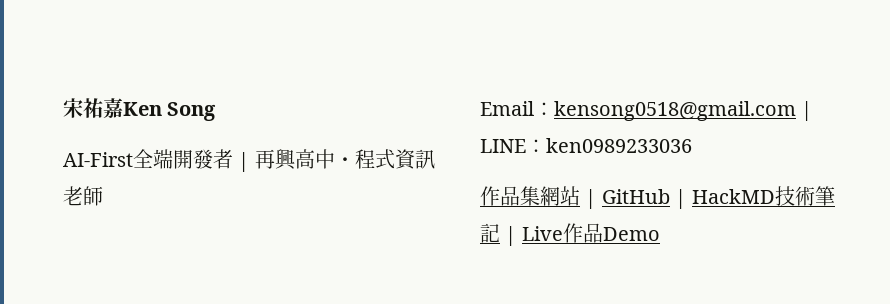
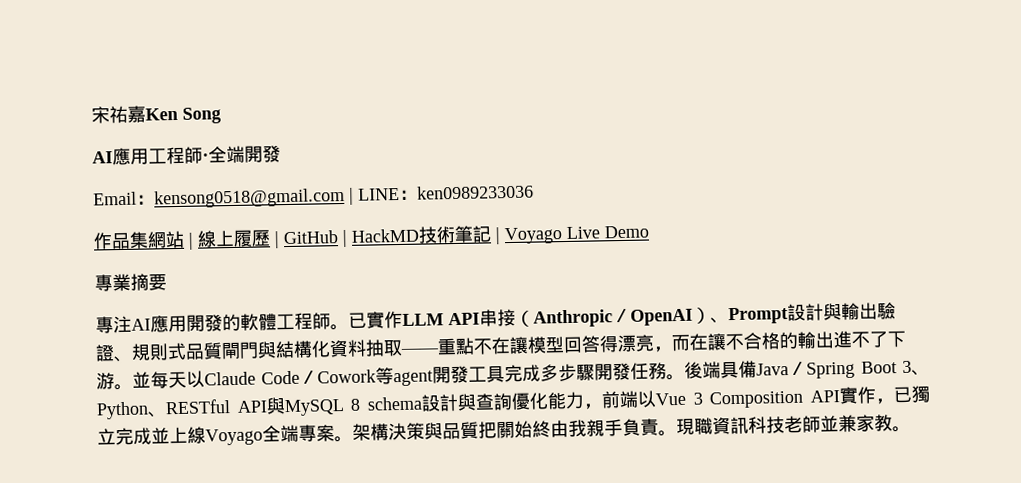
- AI-First全端開發者 | 再興高中・程式資訊老師
+ AI應用工程師·全端開發
- 作品集網站 | GitHub | HackMD技術筆記 | Live作品Demo
+ 作品集網站 | 線上履歷 | GitHub | HackMD技術筆記 | Voyago Live Demo
+ 專業摘要
+ 專注AI應用開發的軟體工程師。已實作LLM API串接（Anthropic／OpenAI）、Prompt設計與輸出驗證、規則式品質閘門與結構化資料抽取——重點不在讓模型回答得漂亮，而在讓不合格的輸出進不了下游。並每天以Claude Code／Cowork等agent開發工具完成多步驟開發任務。後端具備Java／Spring Boot 3、Python、RESTful API與MySQL 8 schema設計與查詢優化能力，前端以Vue 3 Composition API實作，已獨立完成並上線Voyago全端專案。架構決策與品質把關始終由我親手負責。現職資訊科技老師並兼家教。

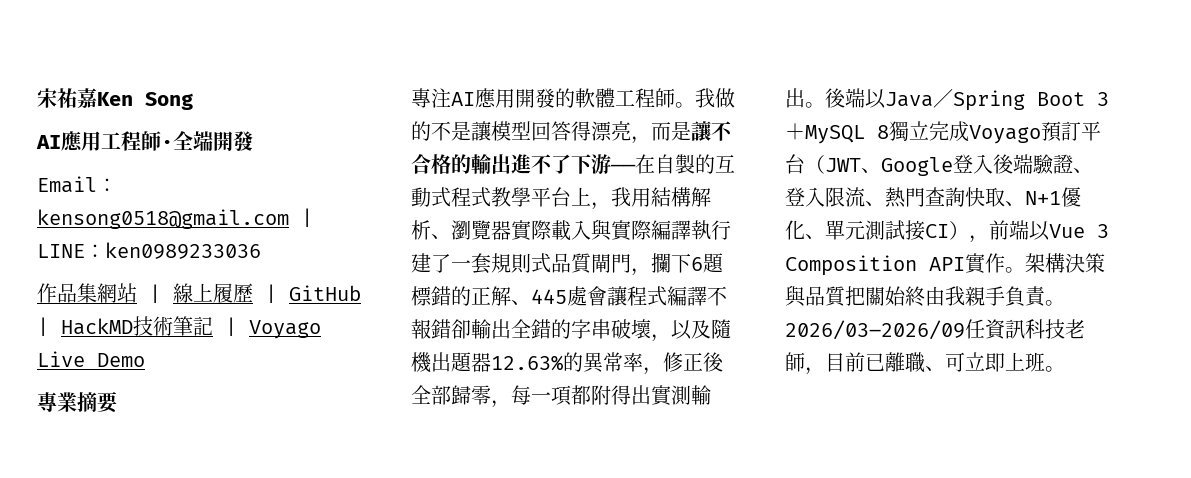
- 已實作LLM API串接（Anthropic／OpenAI）、Prompt設計與輸出驗證、規則式品質閘門與結構化資料抽取——重點不在讓模型回答得漂亮，而在讓不合格的輸出進不了下游。並每天以Claude Code／Cowork等agent開發工具完成多步驟開發任務。後端具備Java／Spring Boot 3、Python、RESTful API與MySQL 8 schema設計與查詢優化能力，前端以Vue 3 Composition API實作，已獨立完成並上線Voyago全端專案。
+ 我做的不是讓模型回答得漂亮，而是讓不合格的輸出進不了下游——在自製的互動式程式教學平台上，我用結構解析、瀏覽器實際載入與實際編譯執行建了一套規則式品質閘門，攔下6題標錯的正解、445處會讓程式編譯不報錯卻輸出全錯的字串破壞，以及隨機出題器12.63%的異常率，修正後全部歸零，每一項都附得出實測輸出。後端以Java／Spring Boot 3＋MySQL 8獨立完成Voyago預訂平台（JWT、Google登入後端驗證、登入限流、熱門查詢快取、N+1優化、單元測試接CI），前端以Vue 3 Composition API實作。
- 現職資訊科技老師並兼家教。
+ 2026/03–2026/09任資訊科技老師，目前已離職、可立即上班。

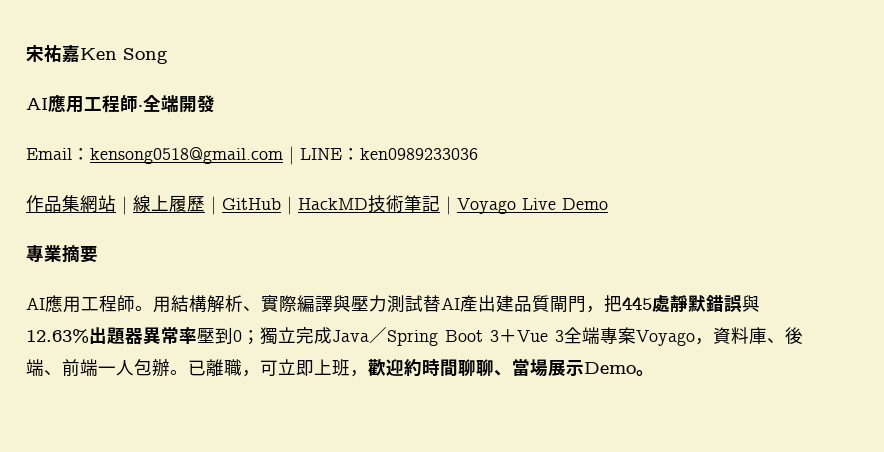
- 專注AI應用開發的軟體工程師。我做的不是讓模型回答得漂亮，而是讓不合格的輸出進不了下游——在自製的互動式程式教學平台上，我用結構解析、瀏覽器實際載入與實際編譯執行建了一套規則式品質閘門，攔下6題標錯的正解、445處會讓程式編譯不報錯卻輸出全錯的字串破壞，以及隨機出題器12.63%的異常率，修正後全部歸零，每一項都附得出實測輸出。後端以Java／Spring Boot 3＋MySQL 8獨立完成Voyago預訂平台（JWT、Google登入後端驗證、登入限流、熱門查詢快取、N+1優化、單元測試接CI），前端以Vue 3 Composition API實作。架構決策與品質把關始終由我親手負責。2026/03–2026/09任資訊科技老師，目前已離職、可立即上班。
+ AI應用工程師。用結構解析、實際編譯與壓力測試替AI產出建品質閘門，把445處靜默錯誤與12.63%出題器異常率壓到0；獨立完成Java／Spring Boot 3＋Vue 3全端專案Voyago，資料庫、後端、前端一人包辦。已離職，可立即上班，歡迎約時間聊聊、當場展示Demo。

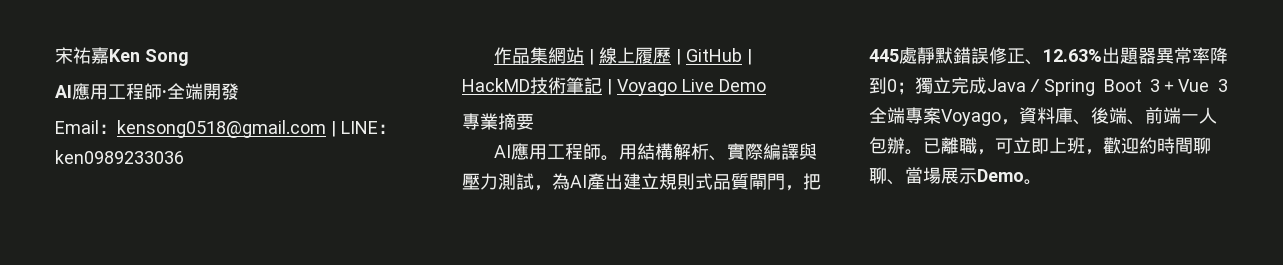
- 用結構解析、實際編譯與壓力測試替AI產出建品質閘門，把445處靜默錯誤與12.63%出題器異常率壓到0；獨立完成Java／Spring Boot 3＋Vue 3全端專案Voyago，資料庫、後端、前端一人包辦。
+ 用結構解析、實際編譯與壓力測試，為AI產出建立規則式品質閘門，把445處靜默錯誤修正、12.63%出題器異常率降到0；獨立完成Java／Spring Boot 3＋Vue 3全端專案Voyago，資料庫、後端、前端一人包辦。

